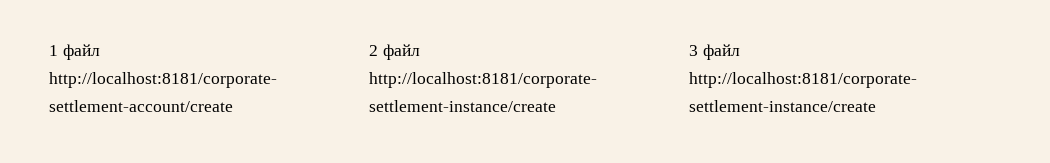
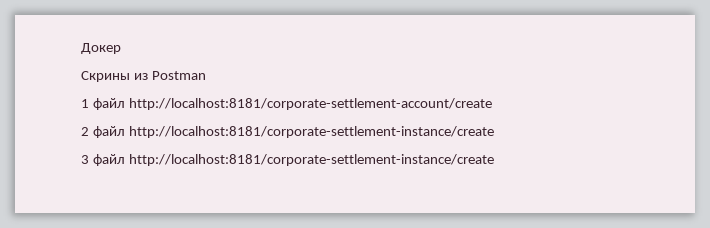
+ Докер
+ Скрины из Postman

